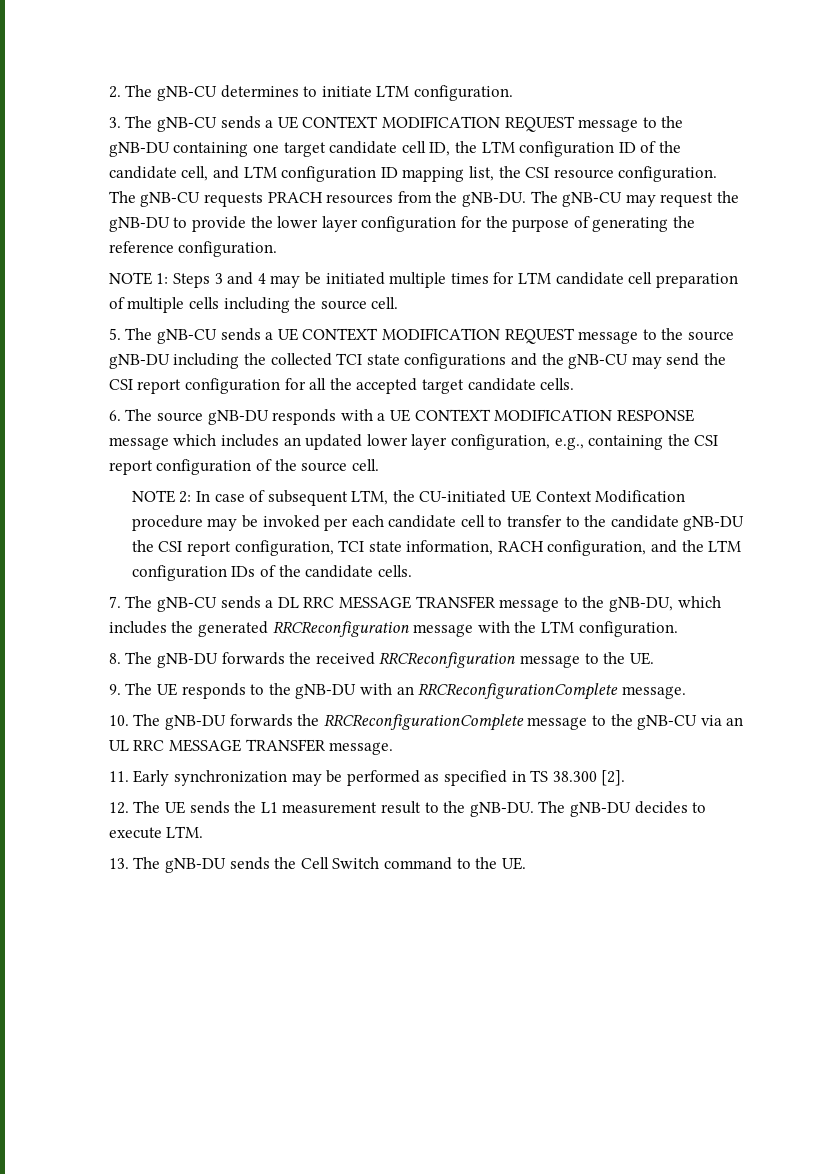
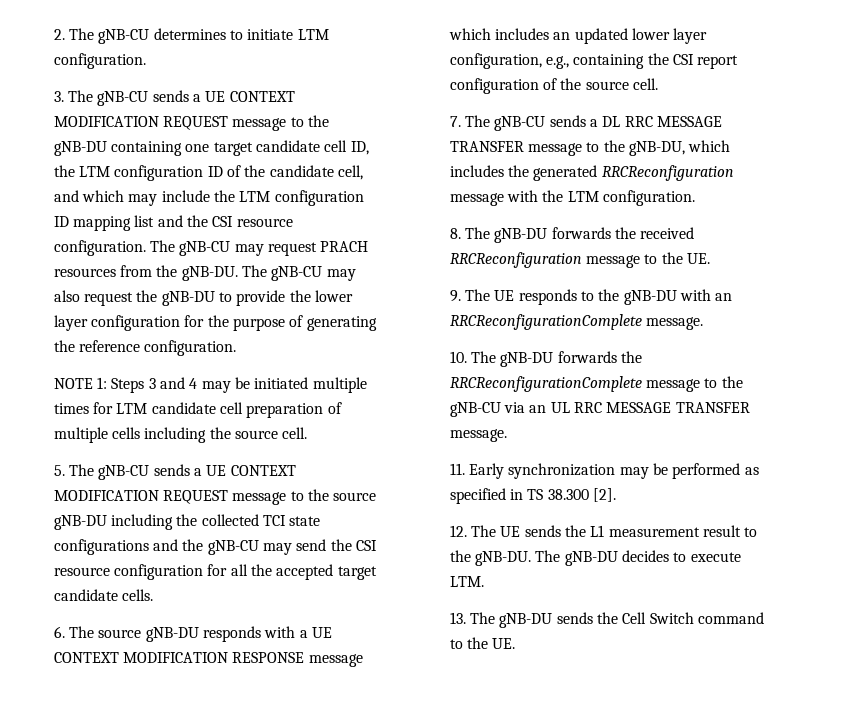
- 3. The gNB-CU sends a UE CONTEXT MODIFICATION REQUEST message to the gNB-DU containing one target candidate cell ID, the LTM configuration ID of the candidate cell, and LTM configuration ID mapping list, the CSI resource configuration.
+ 3. The gNB-CU sends a UE CONTEXT MODIFICATION REQUEST message to the gNB-DU containing one target candidate cell ID, the LTM configuration ID of the candidate cell, and which may include the LTM configuration ID mapping list and the CSI resource configuration.
- The gNB-CU requests PRACH resources from the gNB-DU.
+ The gNB-CU may request PRACH resources from the gNB-DU.
- The gNB-CU may request the gNB-DU to provide the lower layer configuration for the purpose of generating the reference configuration.
+ The gNB-CU may also request the gNB-DU to provide the lower layer configuration for the purpose of generating the reference configuration.
- 5. The gNB-CU sends a UE CONTEXT MODIFICATION REQUEST message to the source gNB-DU including the collected TCI state configurations and the gNB-CU may send the CSI report configuration for all the accepted target candidate cells.
+ 5. The gNB-CU sends a UE CONTEXT MODIFICATION REQUEST message to the source gNB-DU including the collected TCI state configurations and the gNB-CU may send the CSI resource configuration for all the accepted target candidate cells.
- NOTE 2: In case of subsequent LTM, the CU-initiated UE Context Modification procedure may be invoked per each candidate cell to transfer to the candidate gNB-DU the CSI report configuration, TCI state information, RACH configuration, and the LTM configuration IDs of the candidate cells.

